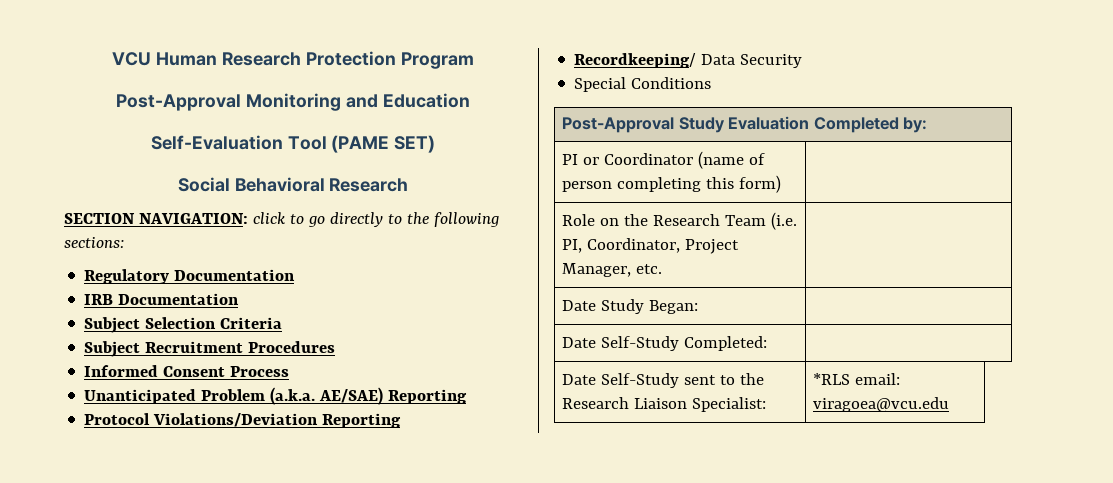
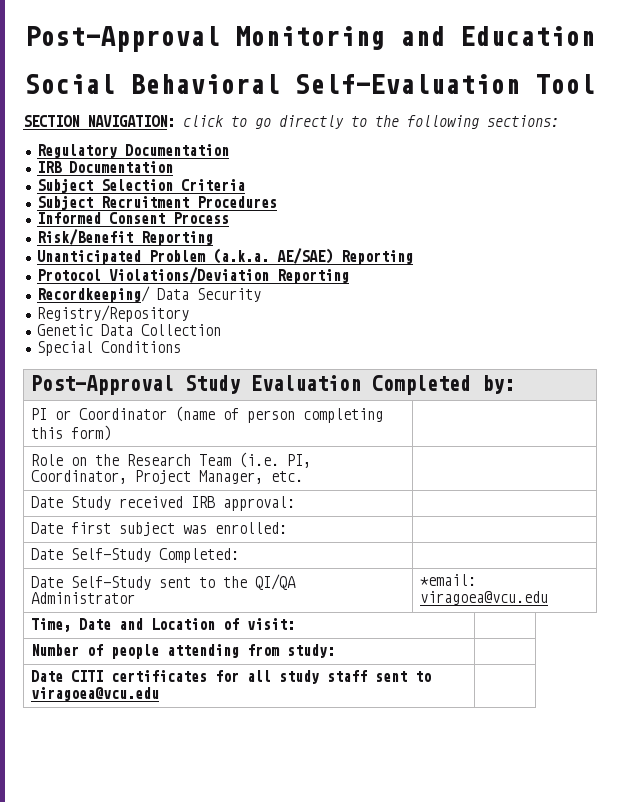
- VCU Human Research Protection Program
- Self-Evaluation Tool (PAME SET)
- Social Behavioral Research
+ Social Behavioral Self-Evaluation Tool
+ Risk/Benefit Reporting
+ Registry/Repository
+ Genetic Data Collection
- Date Study Began: |
+ Date Study received IRB approval: |
+ Date first subject was enrolled: |
- Date Self-Study sent to the Research Liaison Specialist: | *RLS email: viragoea@vcu.edu
+ Date Self-Study sent to the QI/QA Administrator | *email: viragoea@vcu.edu
+ Time, Date and Location of visit: |
+ Number of people attending from study: |
+ Date CITI certificates for all study staff sent to viragoea@vcu.edu |

